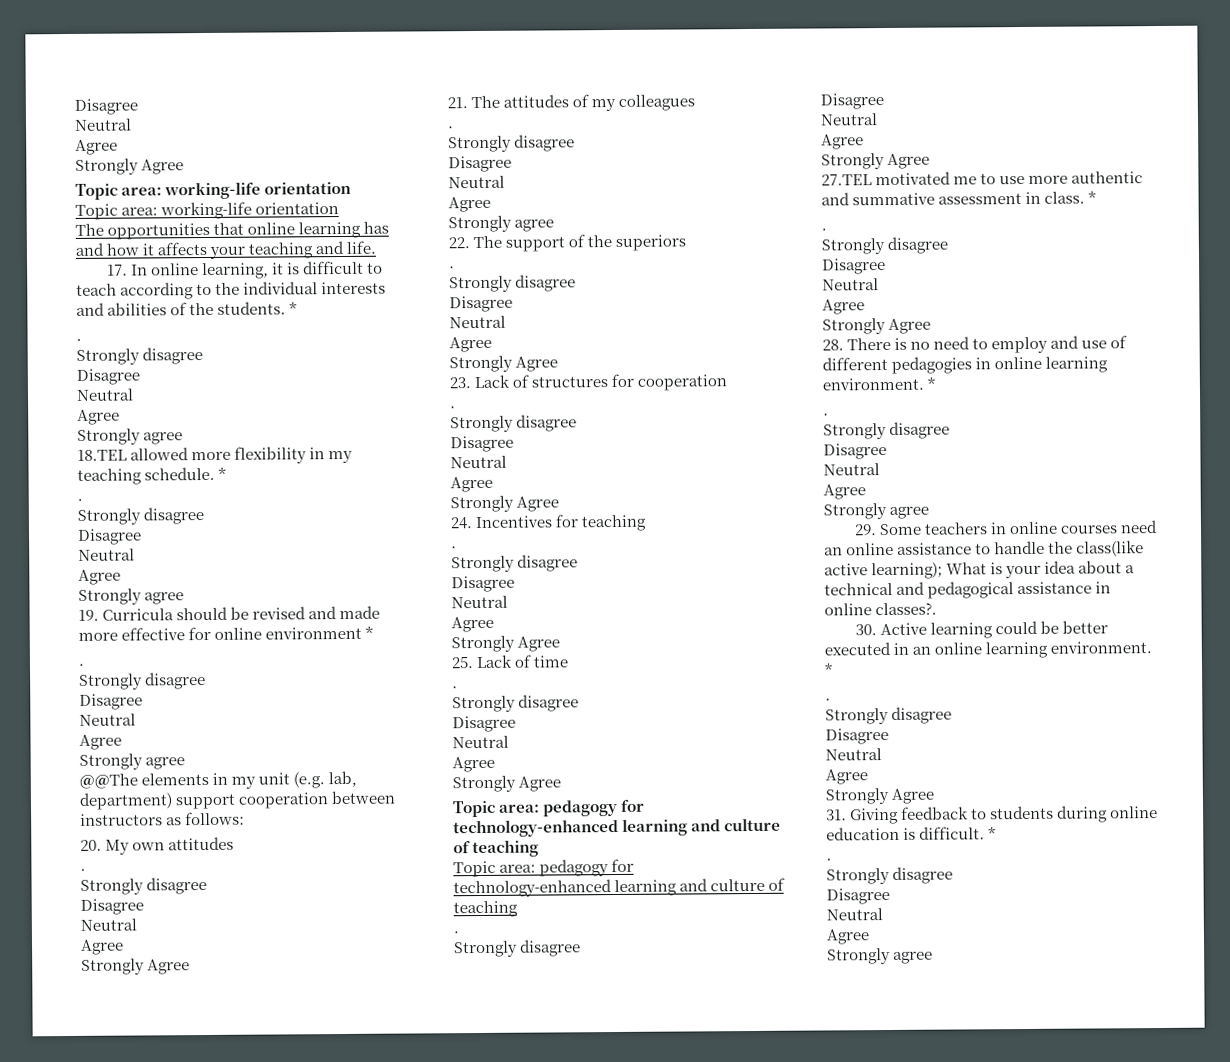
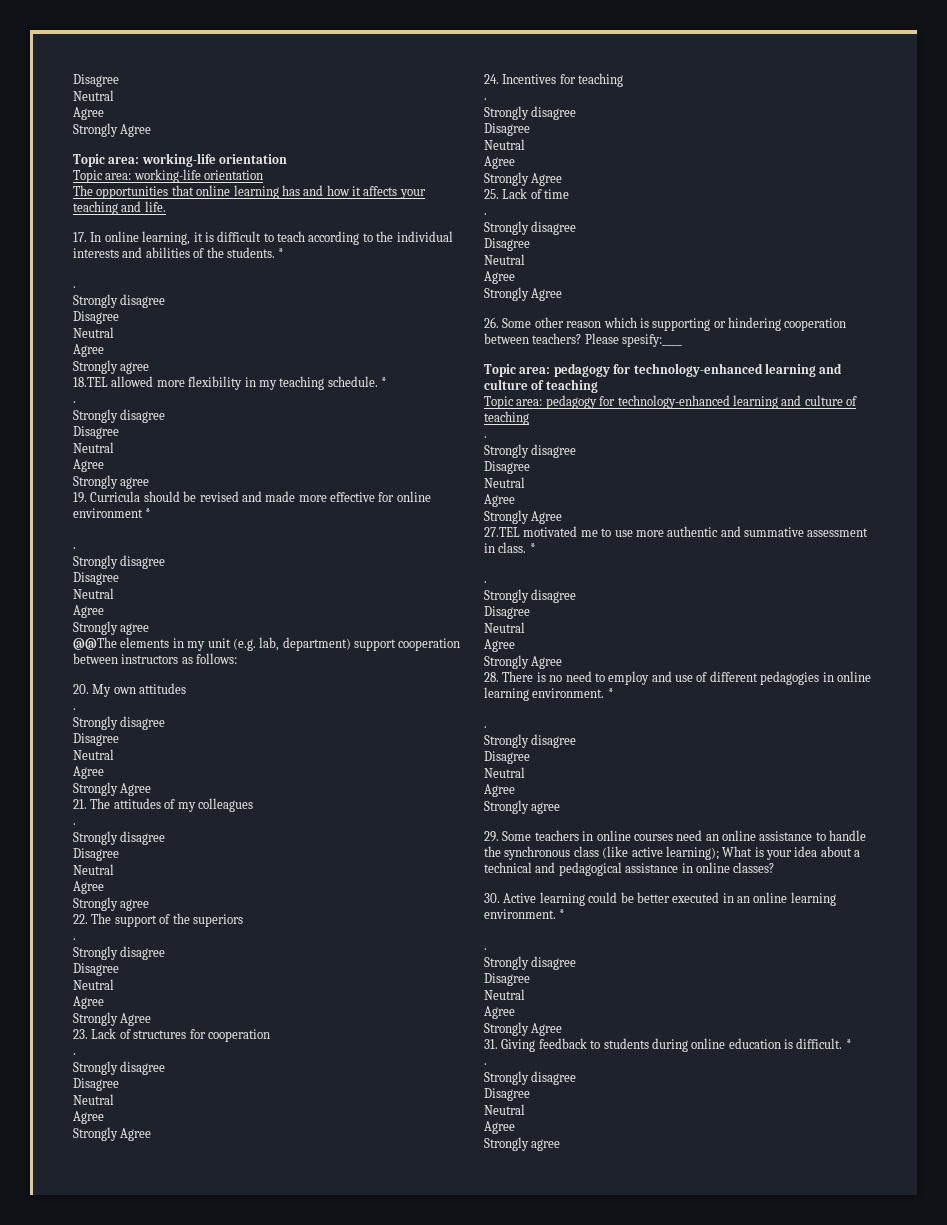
+ 26. Some other reason which is supporting or hindering cooperation between teachers? Please spesify:____
- 29. Some teachers in online courses need an online assistance to handle the class(like active learning); What is your idea about a technical and pedagogical assistance in online classes?.
+ 29. Some teachers in online courses need an online assistance to handle the synchronous class (like active learning); What is your idea about a technical and pedagogical assistance in online classes?

